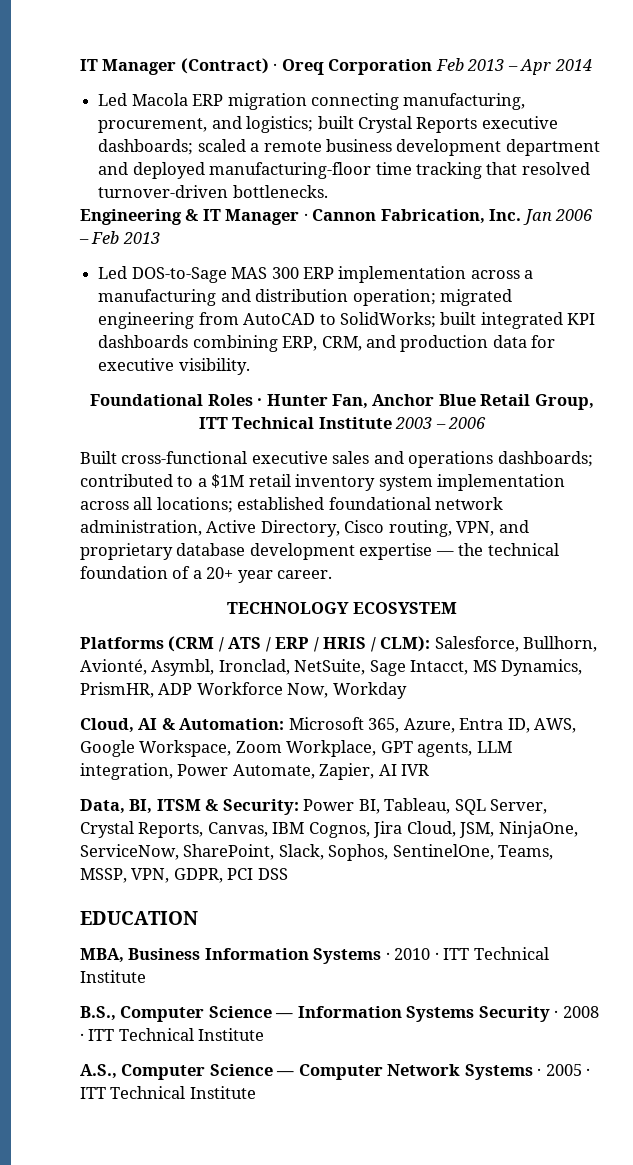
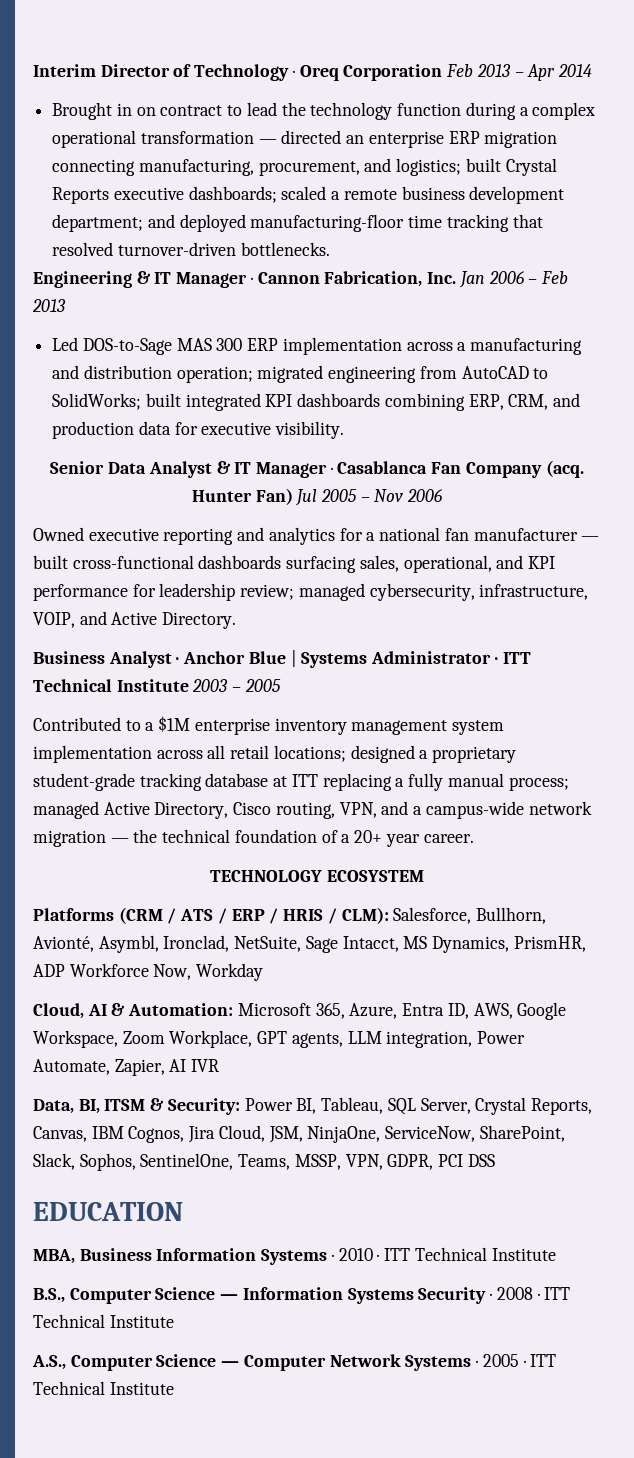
- IT Manager (Contract) · Oreq Corporation Feb 2013 – Apr 2014
+ Interim Director of Technology · Oreq Corporation Feb 2013 – Apr 2014
- Led Macola ERP migration connecting manufacturing, procurement, and logistics; built Crystal Reports executive dashboards; scaled a remote business development department and deployed manufacturing-floor time tracking that resolved turnover-driven bottlenecks.
+ Brought in on contract to lead the technology function during a complex operational transformation — directed an enterprise ERP migration connecting manufacturing, procurement, and logistics; built Crystal Reports executive dashboards; scaled a remote business development department; and deployed manufacturing-floor time tracking that resolved turnover-driven bottlenecks.
- Foundational Roles · Hunter Fan, Anchor Blue Retail Group, ITT Technical Institute 2003 – 2006
- Built cross-functional executive sales and operations dashboards; contributed to a $1M retail inventory system implementation across all locations; established foundational network administration, Active Directory, Cisco routing, VPN, and proprietary database development expertise — the technical foundation of a 20+ year career.
+ Senior Data Analyst & IT Manager · Casablanca Fan Company (acq. Hunter Fan) Jul 2005 – Nov 2006
+ Owned executive reporting and analytics for a national fan manufacturer — built cross-functional dashboards surfacing sales, operational, and KPI performance for leadership review; managed cybersecurity, infrastructure, VOIP, and Active Directory.
+ Business Analyst · Anchor Blue | Systems Administrator · ITT Technical Institute 2003 – 2005
+ Contributed to a $1M enterprise inventory management system implementation across all retail locations; designed a proprietary student-grade tracking database at ITT replacing a fully manual process; managed Active Directory, Cisco routing, VPN, and a campus-wide network migration — the technical foundation of a 20+ year career.

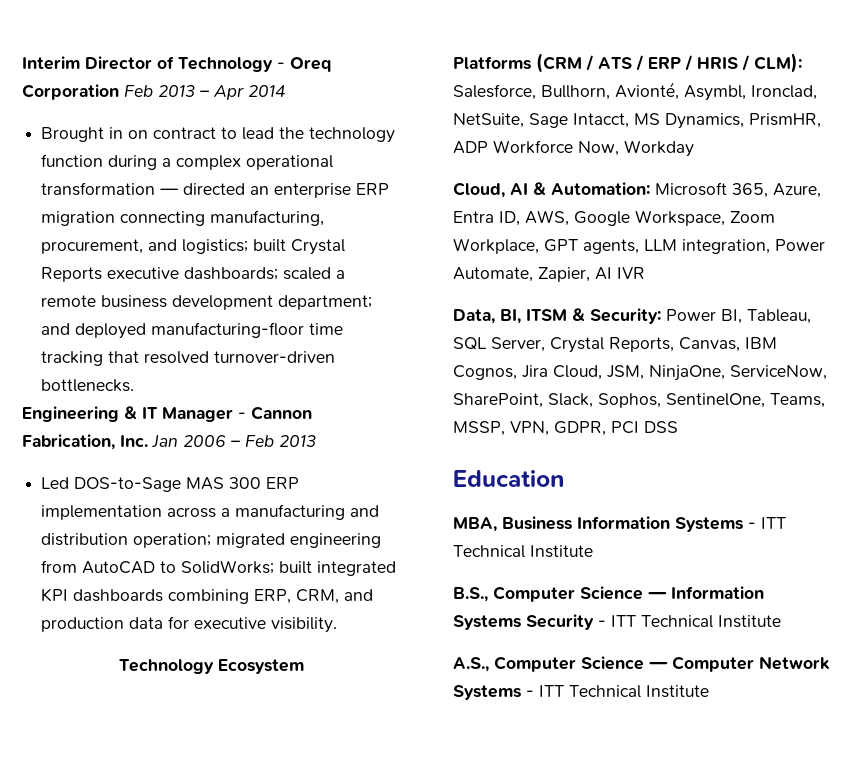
- Interim Director of Technology · Oreq Corporation Feb 2013 – Apr 2014
+ Interim Director of Technology - Oreq Corporation Feb 2013 – Apr 2014
- Engineering & IT Manager · Cannon Fabrication, Inc. Jan 2006 – Feb 2013
+ Engineering & IT Manager - Cannon Fabrication, Inc. Jan 2006 – Feb 2013
- Senior Data Analyst & IT Manager · Casablanca Fan Company (acq. Hunter Fan) Jul 2005 – Nov 2006
- Owned executive reporting and analytics for a national fan manufacturer — built cross-functional dashboards surfacing sales, operational, and KPI performance for leadership review; managed cybersecurity, infrastructure, VOIP, and Active Directory.
- Business Analyst · Anchor Blue | Systems Administrator · ITT Technical Institute 2003 – 2005
- Contributed to a $1M enterprise inventory management system implementation across all retail locations; designed a proprietary student-grade tracking database at ITT replacing a fully manual process; managed Active Directory, Cisco routing, VPN, and a campus-wide network migration — the technical foundation of a 20+ year career.
- TECHNOLOGY ECOSYSTEM
+ Technology Ecosystem
- EDUCATION
+ Education
- MBA, Business Information Systems · 2010 · ITT Technical Institute
+ MBA, Business Information Systems - ITT Technical Institute
- B.S., Computer Science — Information Systems Security · 2008 · ITT Technical Institute
+ B.S., Computer Science — Information Systems Security - ITT Technical Institute
- A.S., Computer Science — Computer Network Systems · 2005 · ITT Technical Institute
+ A.S., Computer Science — Computer Network Systems - ITT Technical Institute

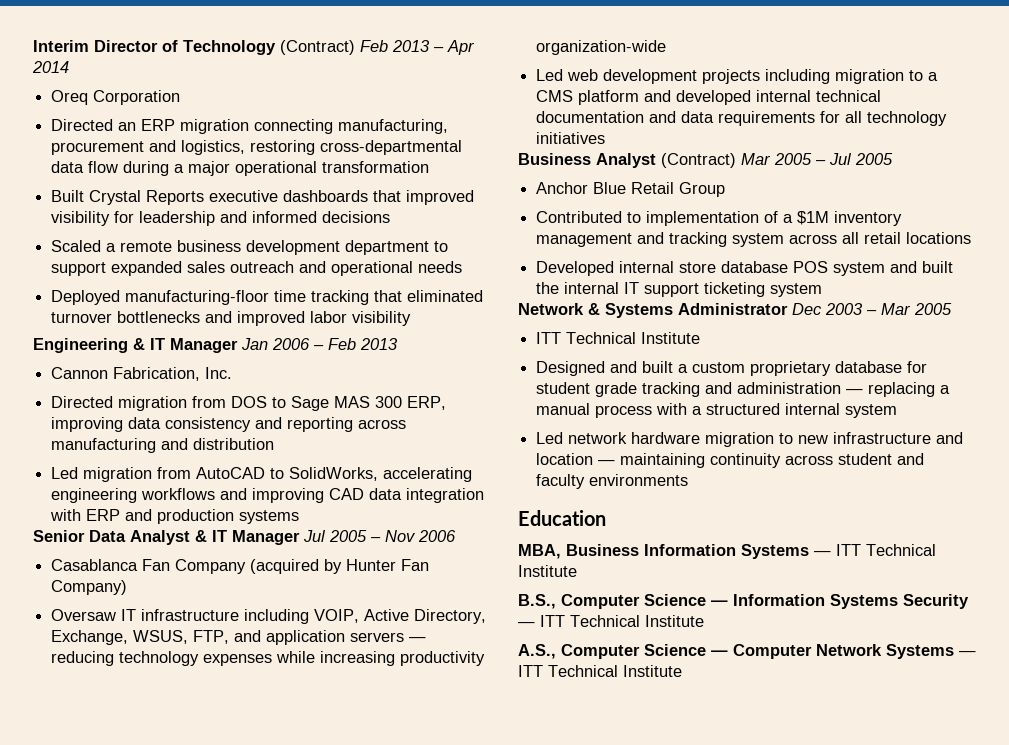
- Interim Director of Technology - Oreq Corporation Feb 2013 – Apr 2014
+ Interim Director of Technology (Contract) Feb 2013 – Apr 2014
- Brought in on contract to lead the technology function during a complex operational transformation — directed an enterprise ERP migration connecting manufacturing, procurement, and logistics; built Crystal Reports executive dashboards; scaled a remote business development department; and deployed manufacturing-floor time tracking that resolved turnover-driven bottlenecks.
+ Oreq Corporation
+ Directed an ERP migration connecting manufacturing, procurement and logistics, restoring cross-departmental data flow during a major operational transformation
+ Built Crystal Reports executive dashboards that improved visibility for leadership and informed decisions
+ Scaled a remote business development department to support expanded sales outreach and operational needs
+ Deployed manufacturing-floor time tracking that eliminated turnover bottlenecks and improved labor visibility
- Engineering & IT Manager - Cannon Fabrication, Inc. Jan 2006 – Feb 2013
+ Engineering & IT Manager Jan 2006 – Feb 2013
- Led DOS-to-Sage MAS 300 ERP implementation across a manufacturing and distribution operation; migrated engineering from AutoCAD to SolidWorks; built integrated KPI dashboards combining ERP, CRM, and production data for executive visibility.
- Technology Ecosystem
- Platforms (CRM / ATS / ERP / HRIS / CLM): Salesforce, Bullhorn, Avionté, Asymbl, Ironclad, NetSuite, Sage Intacct, MS Dynamics, PrismHR, ADP Workforce Now, Workday
- Cloud, AI & Automation: Microsoft 365, Azure, Entra ID, AWS, Google Workspace, Zoom Workplace, GPT agents, LLM integration, Power Automate, Zapier, AI IVR
- Data, BI, ITSM & Security: Power BI, Tableau, SQL Server, Crystal Reports, Canvas, IBM Cognos, Jira Cloud, JSM, NinjaOne, ServiceNow, SharePoint, Slack, Sophos, SentinelOne, Teams, MSSP, VPN, GDPR, PCI DSS
+ Cannon Fabrication, Inc.
+ Directed migration from DOS to Sage MAS 300 ERP, improving data consistency and reporting across manufacturing and distribution
+ Led migration from AutoCAD to SolidWorks, accelerating engineering workflows and improving CAD data integration with ERP and production systems
+ Senior Data Analyst & IT Manager Jul 2005 – Nov 2006
+ Casablanca Fan Company (acquired by Hunter Fan Company)
+ Oversaw IT infrastructure including VOIP, Active Directory, Exchange, WSUS, FTP, and application servers — reducing technology expenses while increasing productivity organization-wide
+ Led web development projects including migration to a CMS platform and developed internal technical documentation and data requirements for all technology initiatives
+ Business Analyst (Contract) Mar 2005 – Jul 2005
+ Anchor Blue Retail Group
+ Contributed to implementation of a $1M inventory management and tracking system across all retail locations
+ Developed internal store database POS system and built the internal IT support ticketing system
+ Network & Systems Administrator Dec 2003 – Mar 2005
+ ITT Technical Institute
+ Designed and built a custom proprietary database for student grade tracking and administration — replacing a manual process with a structured internal system
+ Led network hardware migration to new infrastructure and location — maintaining continuity across student and faculty environments
- MBA, Business Information Systems - ITT Technical Institute
+ MBA, Business Information Systems — ITT Technical Institute
- B.S., Computer Science — Information Systems Security - ITT Technical Institute
+ B.S., Computer Science — Information Systems Security — ITT Technical Institute
- A.S., Computer Science — Computer Network Systems - ITT Technical Institute
+ A.S., Computer Science — Computer Network Systems — ITT Technical Institute

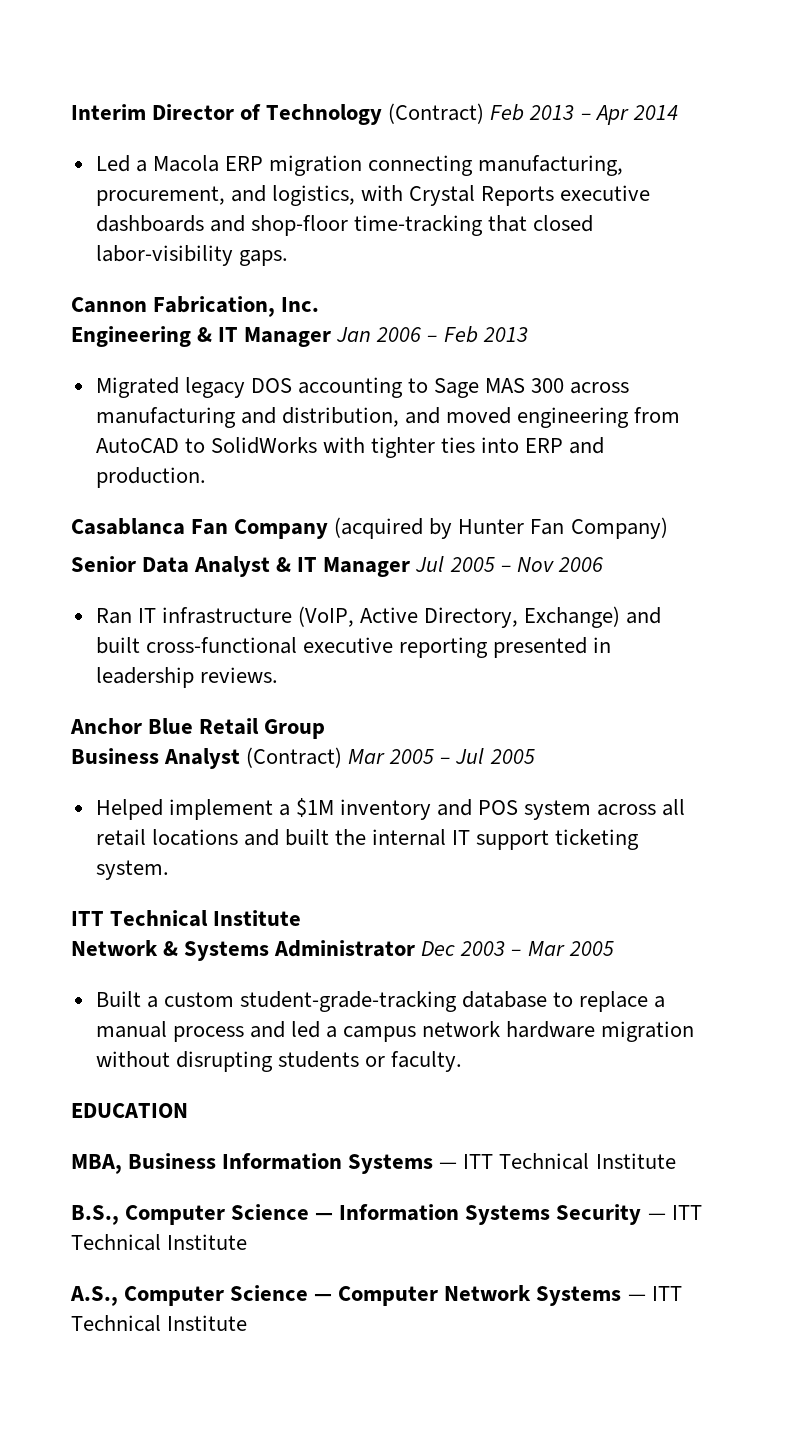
- Oreq Corporation
- Directed an ERP migration connecting manufacturing, procurement and logistics, restoring cross-departmental data flow during a major operational transformation
- Built Crystal Reports executive dashboards that improved visibility for leadership and informed decisions
- Scaled a remote business development department to support expanded sales outreach and operational needs
- Deployed manufacturing-floor time tracking that eliminated turnover bottlenecks and improved labor visibility
+ Led a Macola ERP migration connecting manufacturing, procurement, and logistics, with Crystal Reports executive dashboards and shop-floor time-tracking that closed labor-visibility gaps.
+ Cannon Fabrication, Inc.
- Cannon Fabrication, Inc.
- Directed migration from DOS to Sage MAS 300 ERP, improving data consistency and reporting across manufacturing and distribution
- Led migration from AutoCAD to SolidWorks, accelerating engineering workflows and improving CAD data integration with ERP and production systems
+ Migrated legacy DOS accounting to Sage MAS 300 across manufacturing and distribution, and moved engineering from AutoCAD to SolidWorks with tighter ties into ERP and production.
+ Casablanca Fan Company (acquired by Hunter Fan Company)
- Casablanca Fan Company (acquired by Hunter Fan Company)
- Oversaw IT infrastructure including VOIP, Active Directory, Exchange, WSUS, FTP, and application servers — reducing technology expenses while increasing productivity organization-wide
- Led web development projects including migration to a CMS platform and developed internal technical documentation and data requirements for all technology initiatives
+ Ran IT infrastructure (VoIP, Active Directory, Exchange) and built cross-functional executive reporting presented in leadership reviews.
+ Anchor Blue Retail Group
- Anchor Blue Retail Group
- Contributed to implementation of a $1M inventory management and tracking system across all retail locations
- Developed internal store database POS system and built the internal IT support ticketing system
+ Helped implement a $1M inventory and POS system across all retail locations and built the internal IT support ticketing system.
+ ITT Technical Institute
  Network & Systems Administrator Dec 2003 – Mar 2005
- ITT Technical Institute
- Designed and built a custom proprietary database for student grade tracking and administration — replacing a manual process with a structured internal system
- Led network hardware migration to new infrastructure and location — maintaining continuity across student and faculty environments
- Education
+ Built a custom student-grade-tracking database to replace a manual process and led a campus network hardware migration without disrupting students or faculty.
+ EDUCATION

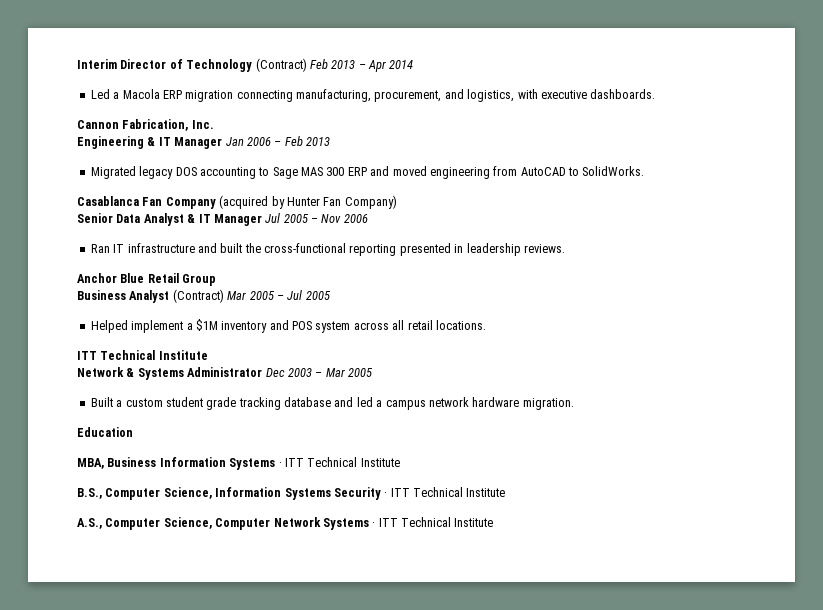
- Led a Macola ERP migration connecting manufacturing, procurement, and logistics, with Crystal Reports executive dashboards and shop-floor time-tracking that closed labor-visibility gaps.
+ Led a Macola ERP migration connecting manufacturing, procurement, and logistics, with executive dashboards.
- Migrated legacy DOS accounting to Sage MAS 300 across manufacturing and distribution, and moved engineering from AutoCAD to SolidWorks with tighter ties into ERP and production.
+ Migrated legacy DOS accounting to Sage MAS 300 ERP and moved engineering from AutoCAD to SolidWorks.
- Ran IT infrastructure (VoIP, Active Directory, Exchange) and built cross-functional executive reporting presented in leadership reviews.
+ Ran IT infrastructure and built the cross-functional reporting presented in leadership reviews.
- Helped implement a $1M inventory and POS system across all retail locations and built the internal IT support ticketing system.
+ Helped implement a $1M inventory and POS system across all retail locations.
- Built a custom student-grade-tracking database to replace a manual process and led a campus network hardware migration without disrupting students or faculty.
- EDUCATION
+ Built a custom student grade tracking database and led a campus network hardware migration.
+ Education
- MBA, Business Information Systems — ITT Technical Institute
+ MBA, Business Information Systems · ITT Technical Institute
- B.S., Computer Science — Information Systems Security — ITT Technical Institute
+ B.S., Computer Science, Information Systems Security · ITT Technical Institute
- A.S., Computer Science — Computer Network Systems — ITT Technical Institute
+ A.S., Computer Science, Computer Network Systems · ITT Technical Institute

